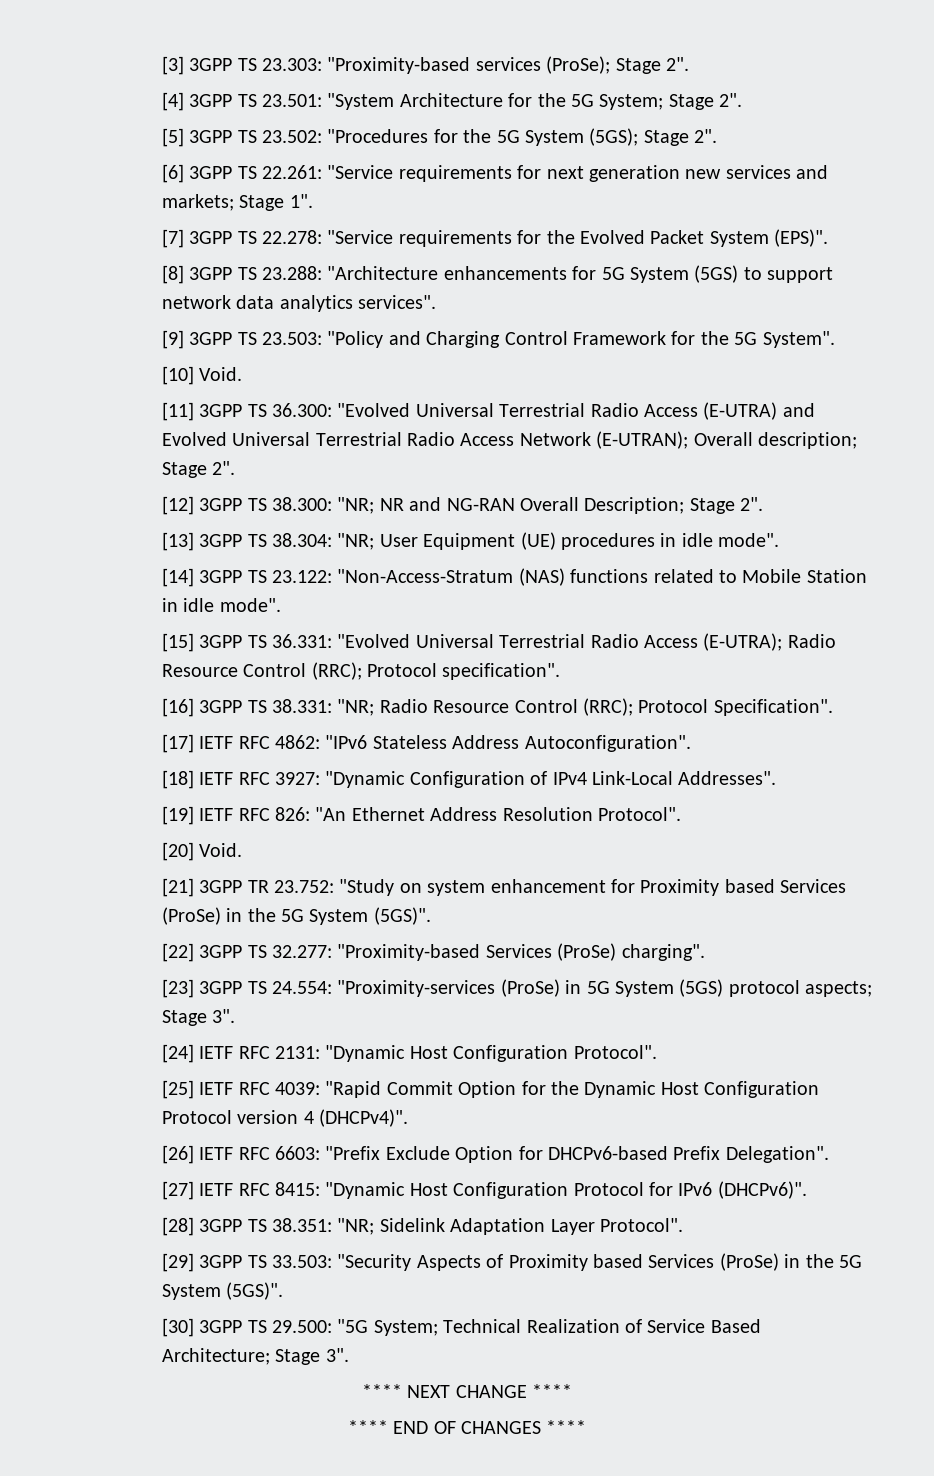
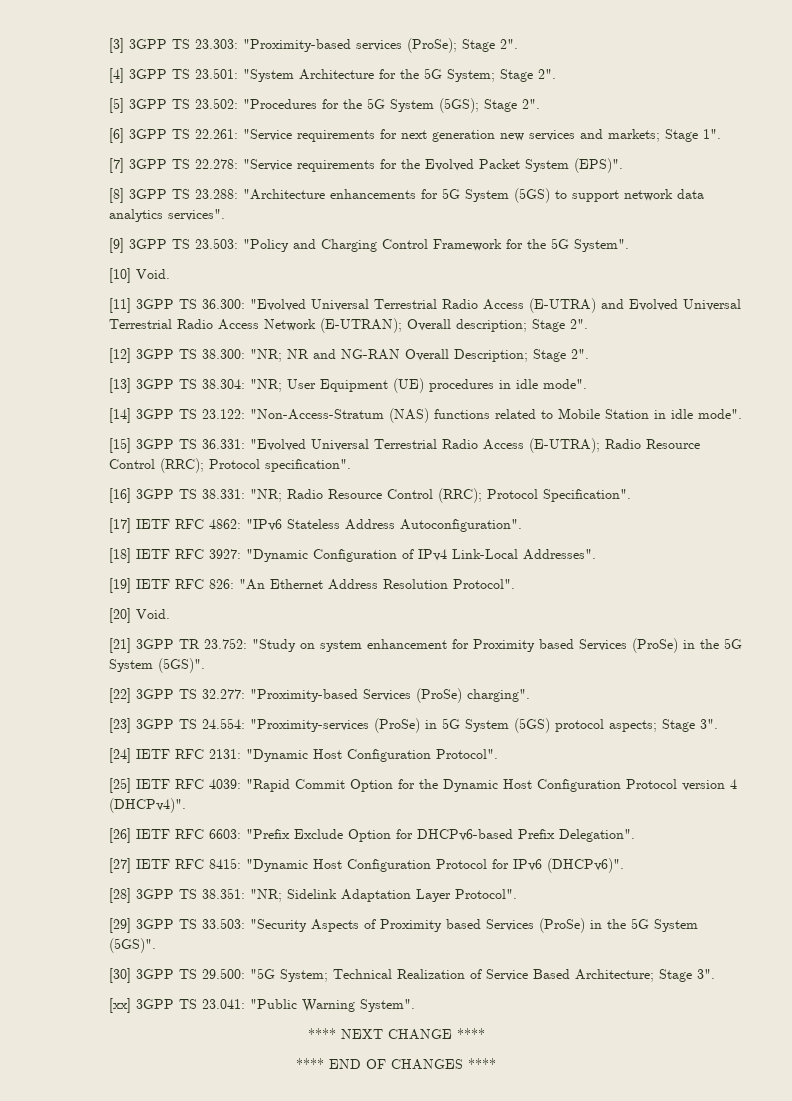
+ [xx] 3GPP TS 23.041: "Public Warning System".

